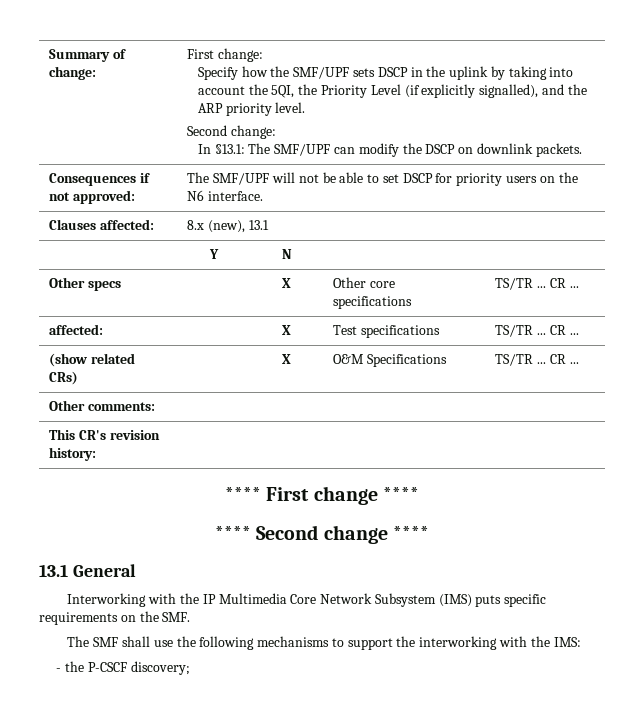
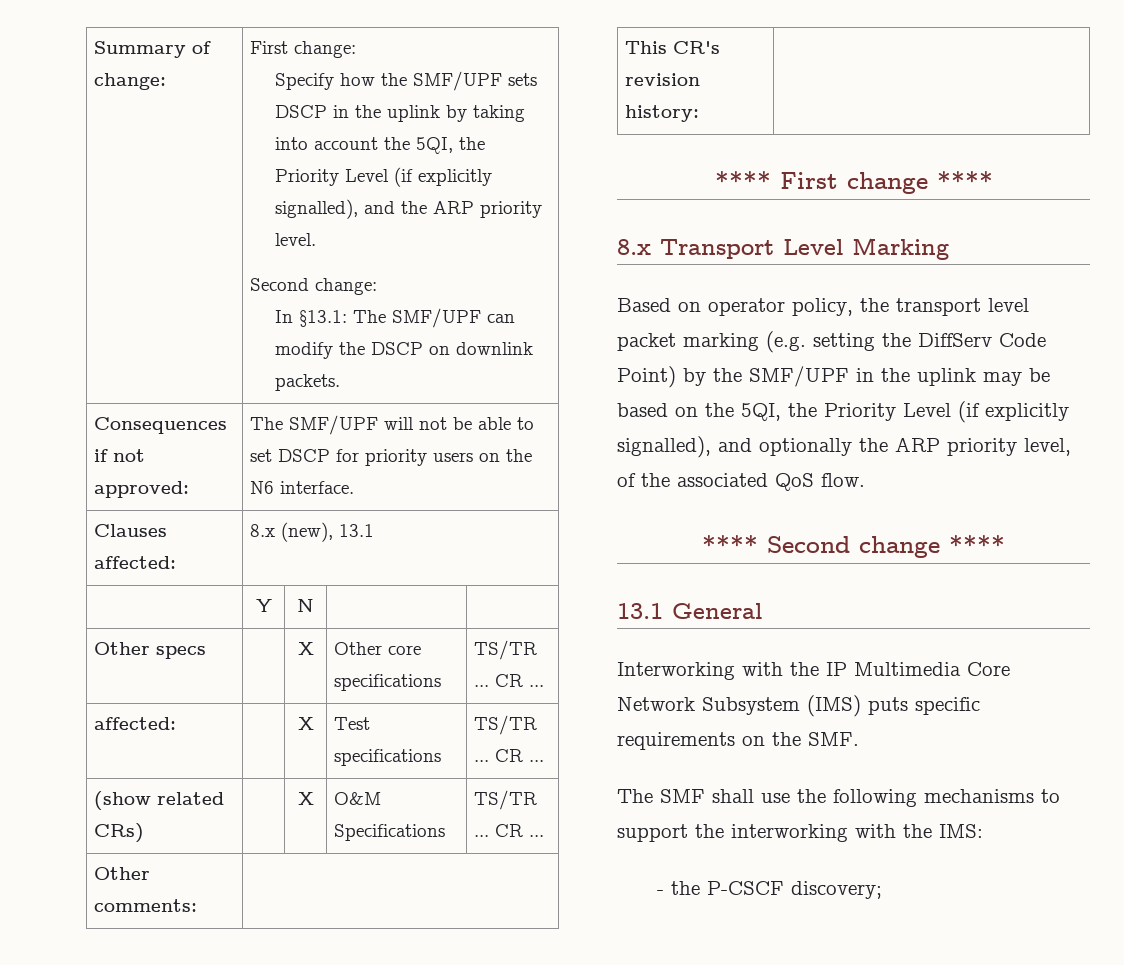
+ 8.x Transport Level Marking
+ Based on operator policy, the transport level packet marking (e.g. setting the DiffServ Code Point) by the SMF/UPF in the uplink may be based on the 5QI, the Priority Level (if explicitly signalled), and optionally the ARP priority level, of the associated QoS flow.

